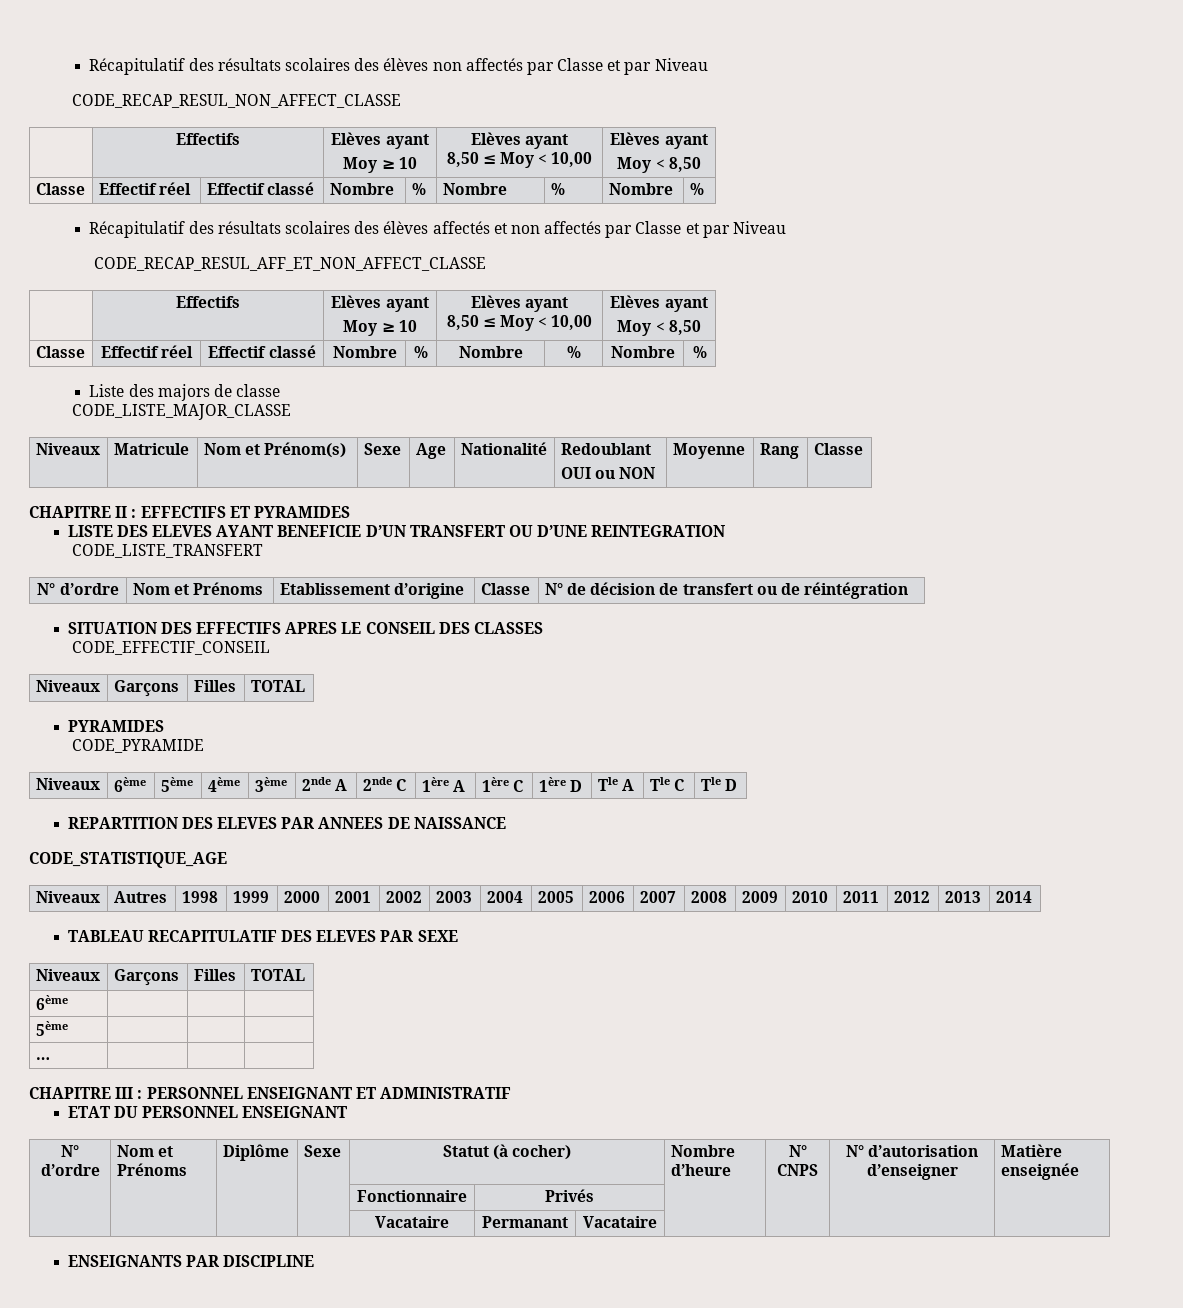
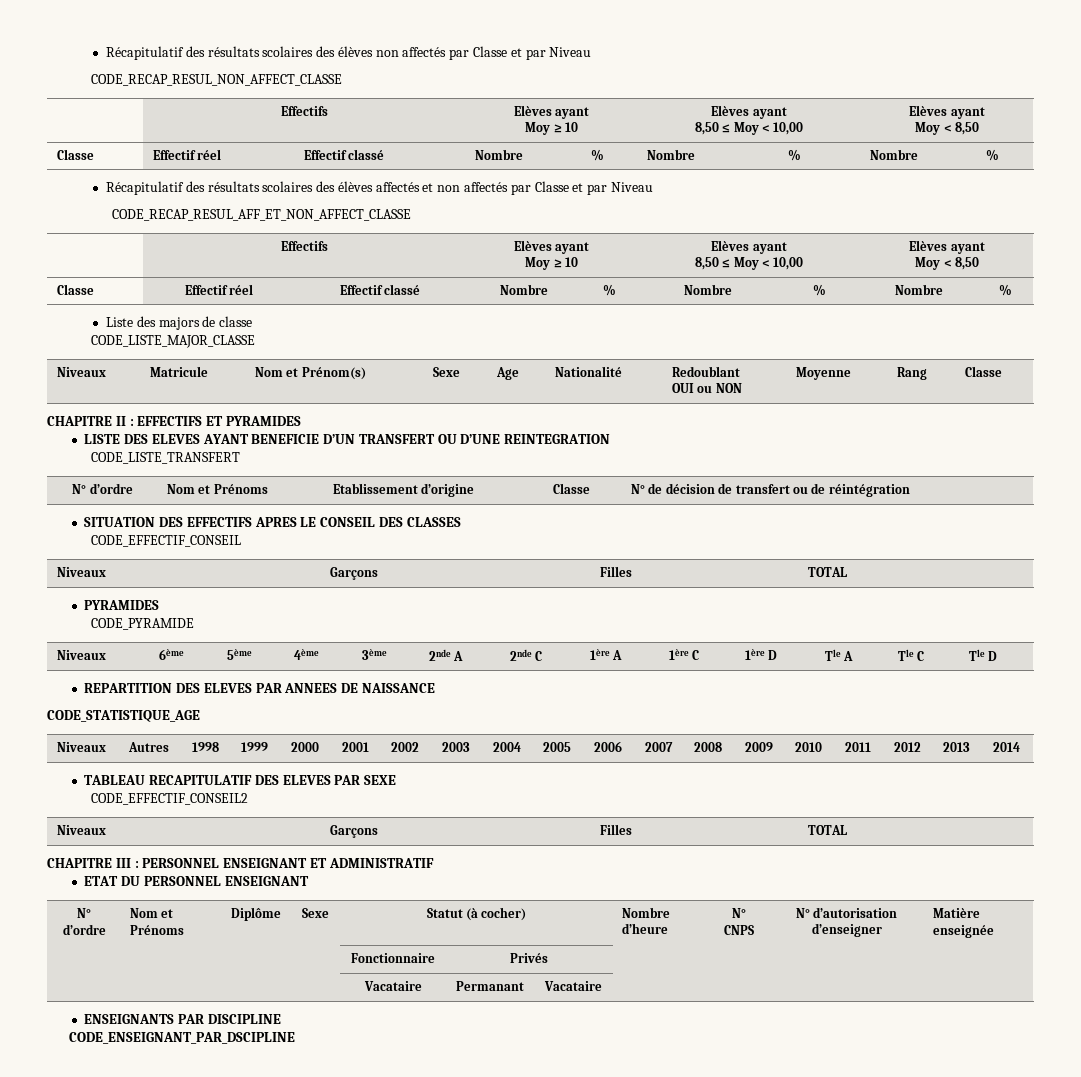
  TABLEAU RECAPITULATIF DES ELEVES PAR SEXE
+ CODE_EFFECTIF_CONSEIL2
  Niveaux | Garçons | Filles | TOTAL
- 6ème | | |
- 5ème | | |
- … | | |
+ CODE_ENSEIGNANT_PAR_DSCIPLINE

